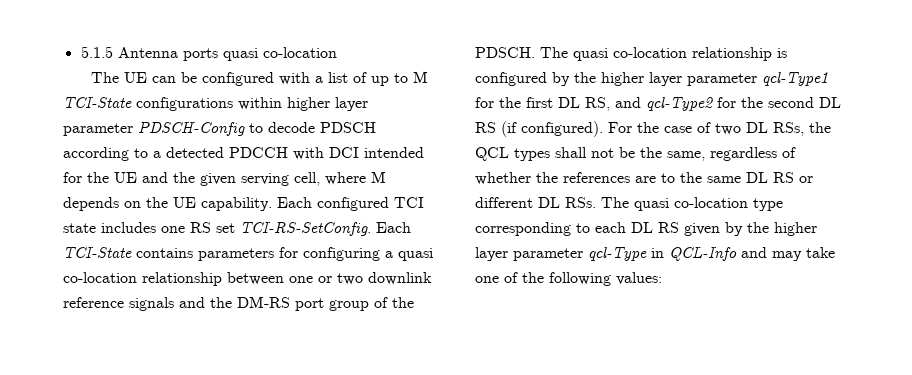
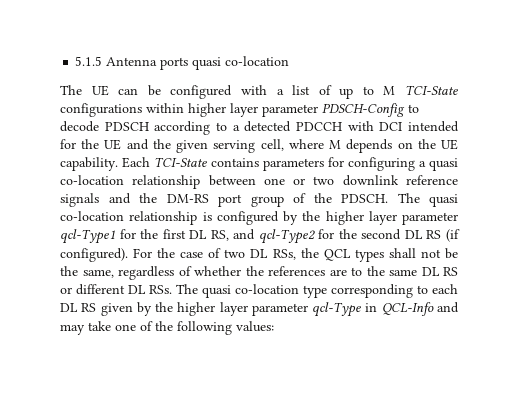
- Each configured TCI state includes one RS set TCI-RS-SetConfig. Each TCI-State contains parameters for configuring a quasi co-location relationship between one or two downlink reference signals and the DM-RS port group of the PDSCH.
+ Each TCI-State contains parameters for configuring a quasi co-location relationship between one or two downlink reference signals and the DM-RS port group of the PDSCH.

